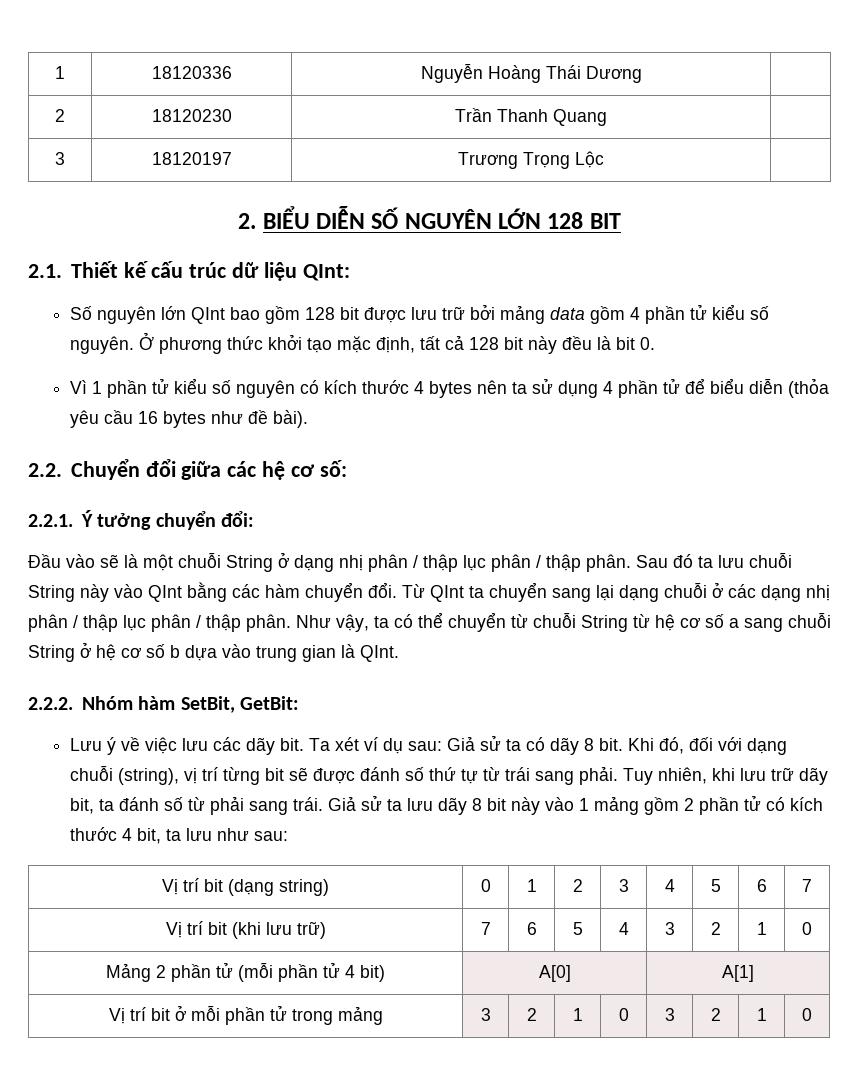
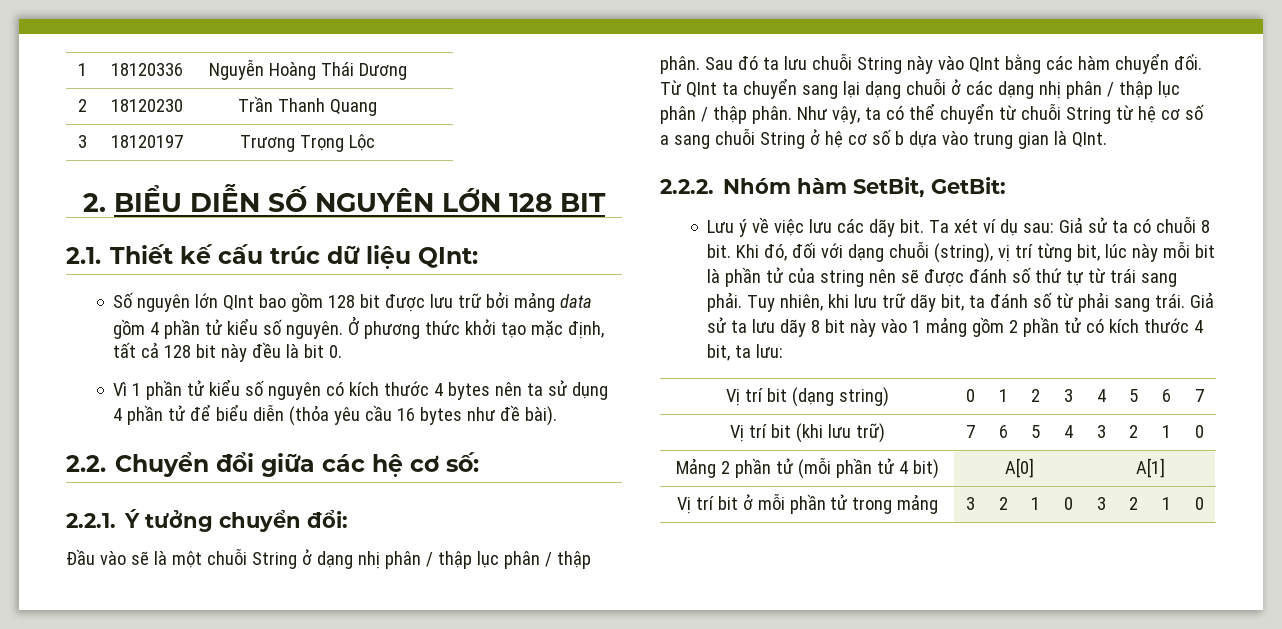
- Ta xét ví dụ sau: Giả sử ta có dãy 8 bit.
+ Ta xét ví dụ sau: Giả sử ta có chuỗi 8 bit.
- Khi đó, đối với dạng chuỗi (string), vị trí từng bit sẽ được đánh số thứ tự từ trái sang phải.
+ Khi đó, đối với dạng chuỗi (string), vị trí từng bit, lúc này mỗi bit là phần tử của string nên sẽ được đánh số thứ tự từ trái sang phải.
- Giả sử ta lưu dãy 8 bit này vào 1 mảng gồm 2 phần tử có kích thước 4 bit, ta lưu như sau:
+ Giả sử ta lưu dãy 8 bit này vào 1 mảng gồm 2 phần tử có kích thước 4 bit, ta lưu:

